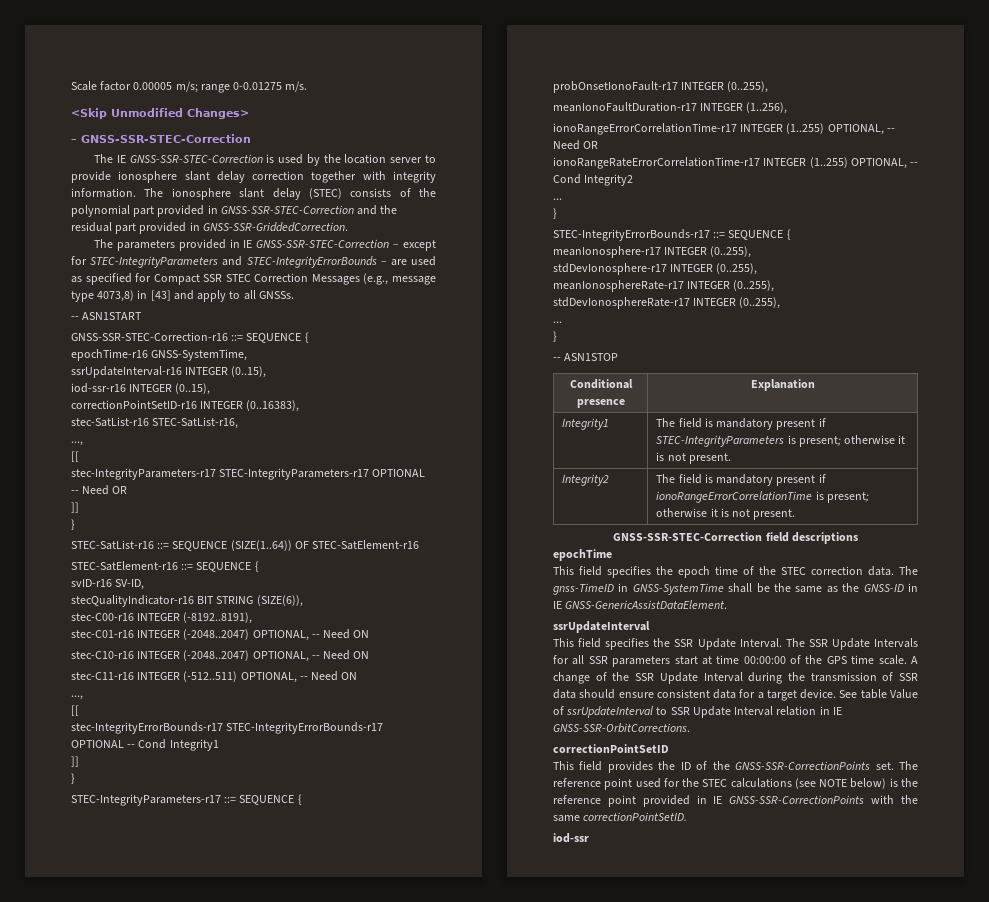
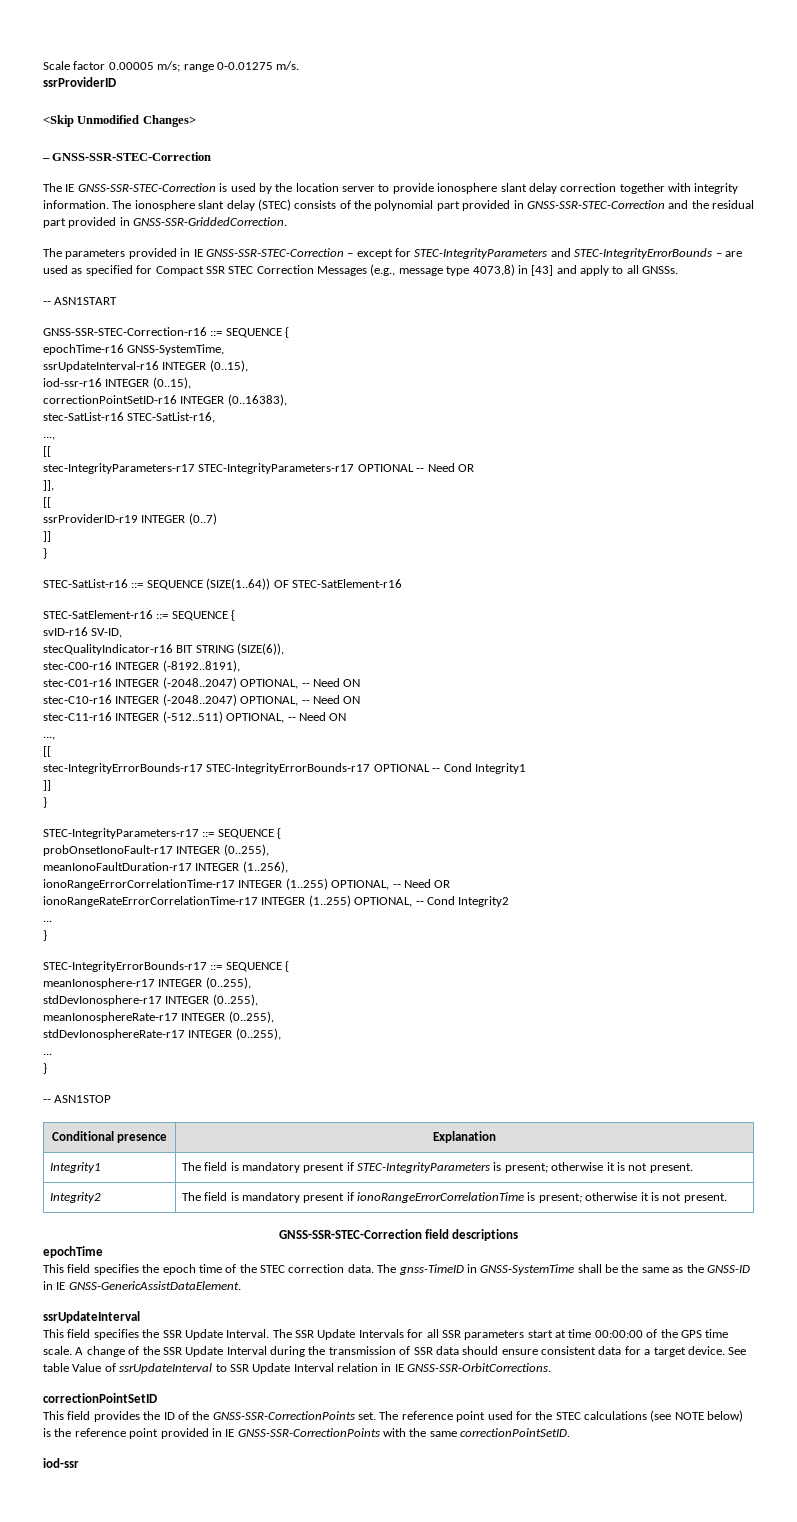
+ ssrProviderID
+ ]],
+ [[
+ ssrProviderID-r19 INTEGER (0..7)

